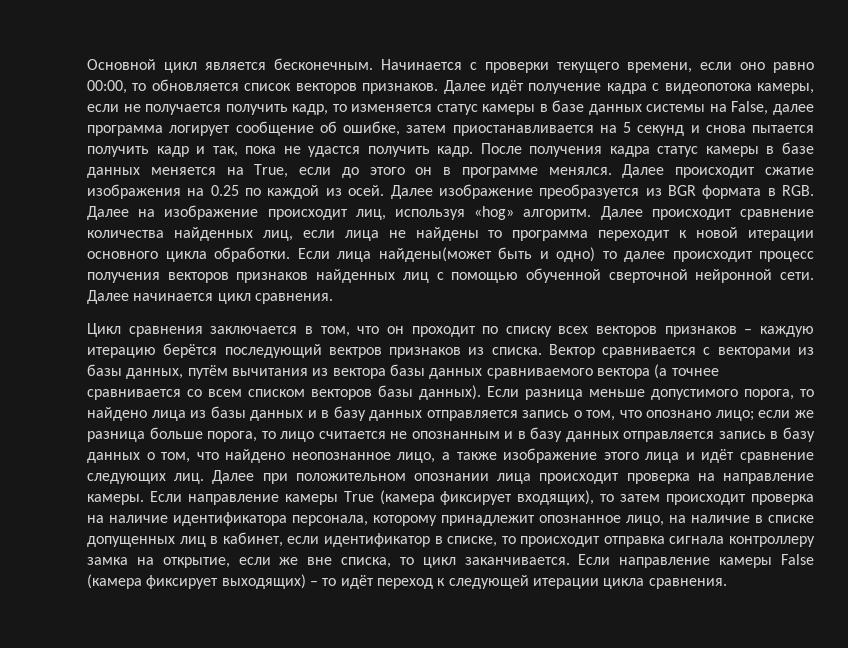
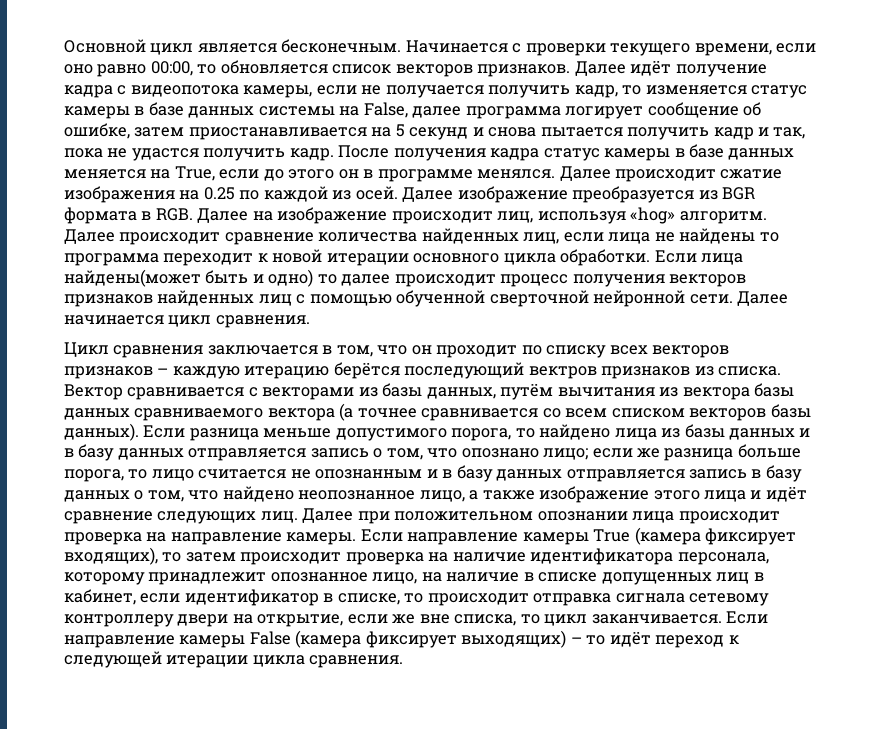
- Если направление камеры True (камера фиксирует входящих), то затем происходит проверка на наличие идентификатора персонала, которому принадлежит опознанное лицо, на наличие в списке допущенных лиц в кабинет, если идентификатор в списке, то происходит отправка сигнала контроллеру замка на открытие, если же вне списка, то цикл заканчивается.
+ Если направление камеры True (камера фиксирует входящих), то затем происходит проверка на наличие идентификатора персонала, которому принадлежит опознанное лицо, на наличие в списке допущенных лиц в кабинет, если идентификатор в списке, то происходит отправка сигнала сетевому контроллеру двери на открытие, если же вне списка, то цикл заканчивается.

